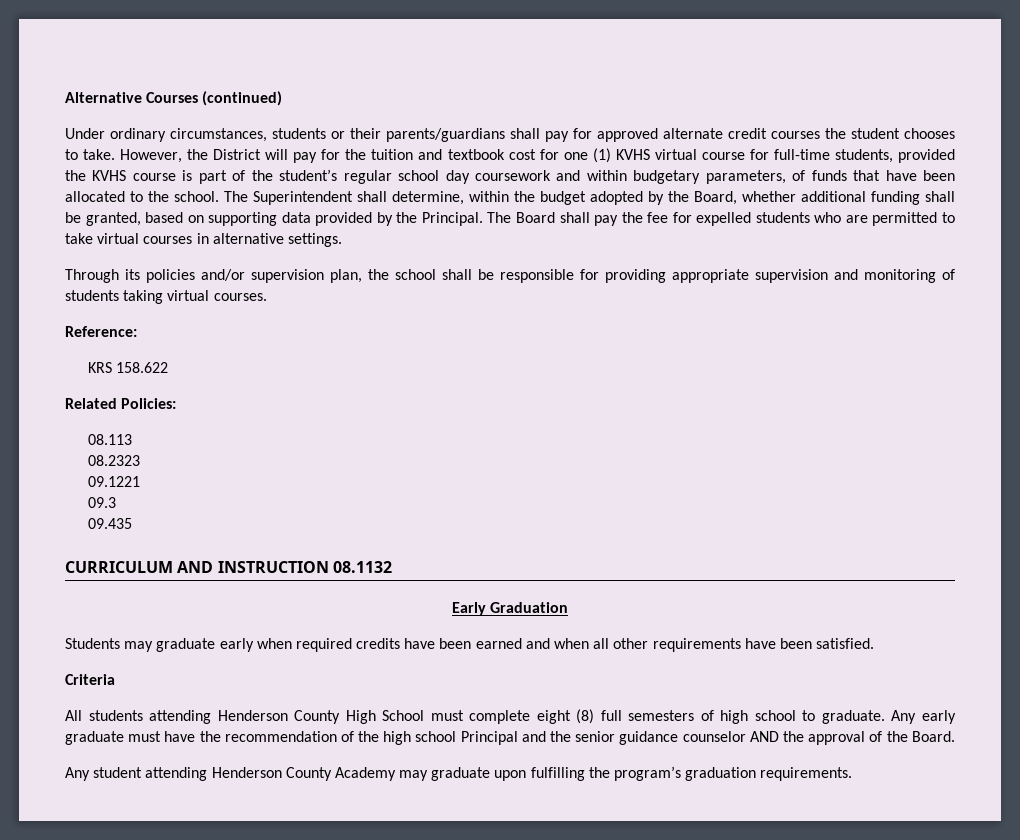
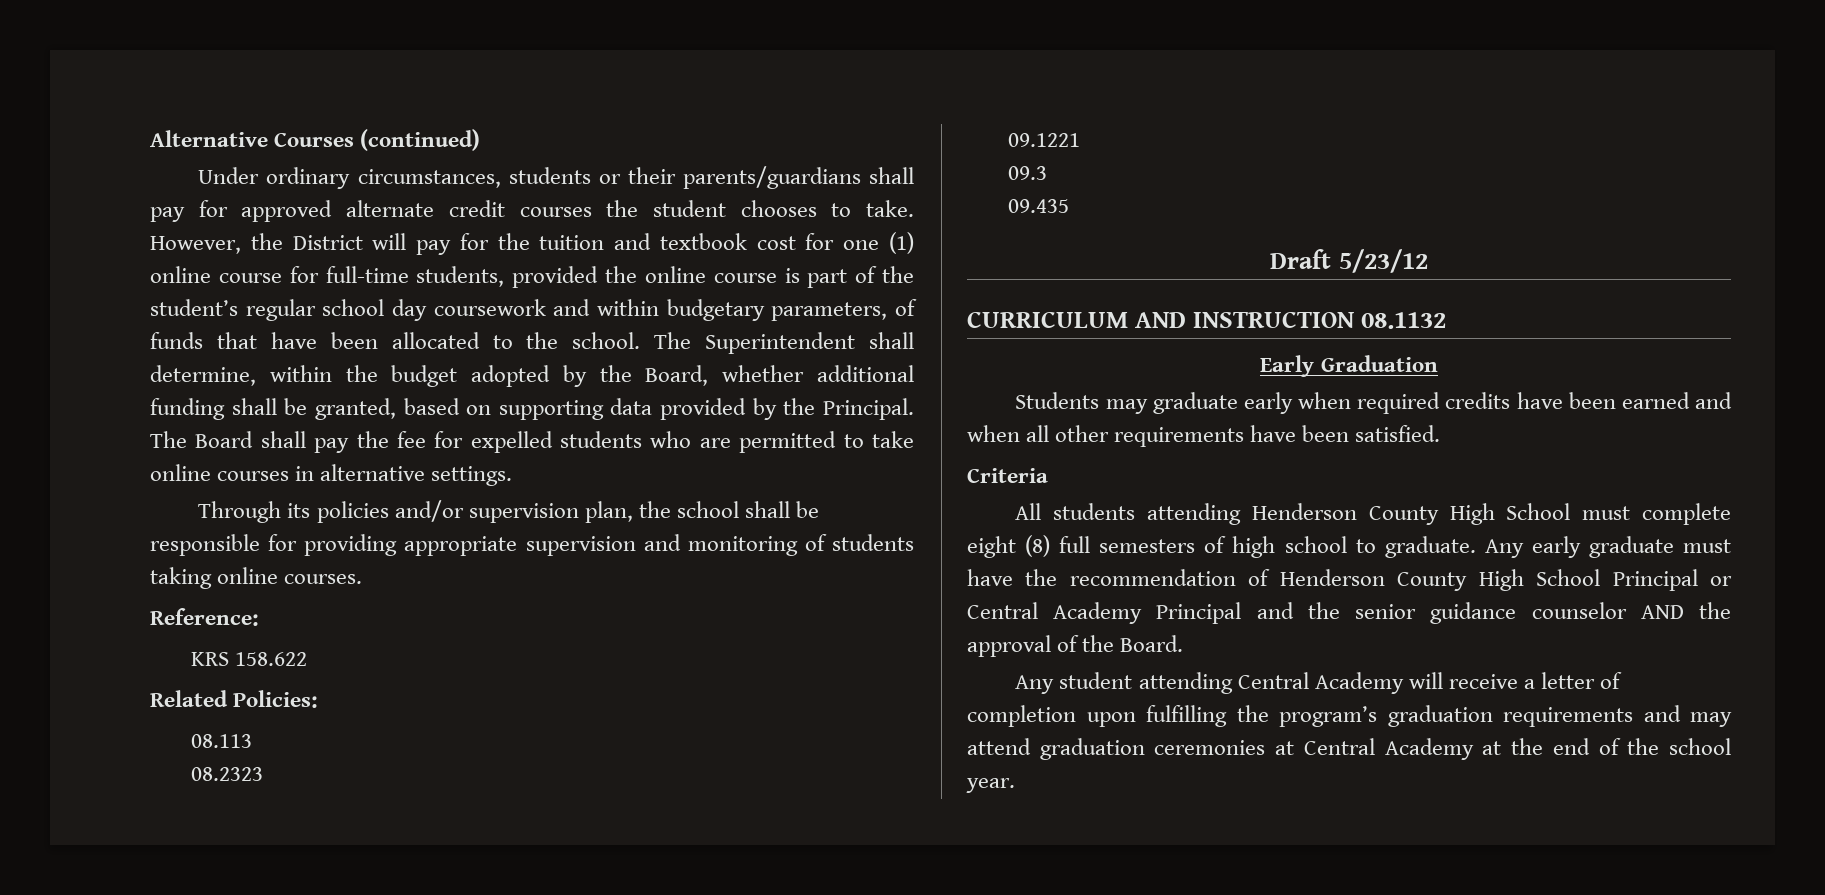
- However, the District will pay for the tuition and textbook cost for one (1) KVHS virtual course for full-time students, provided the KVHS course is part of the student’s regular school day coursework and within budgetary parameters, of funds that have been allocated to the school.
+ However, the District will pay for the tuition and textbook cost for one (1) online course for full-time students, provided the online course is part of the student’s regular school day coursework and within budgetary parameters, of funds that have been allocated to the school.
- The Board shall pay the fee for expelled students who are permitted to take virtual courses in alternative settings.
+ The Board shall pay the fee for expelled students who are permitted to take online courses in alternative settings.
- Through its policies and/or supervision plan, the school shall be responsible for providing appropriate supervision and monitoring of students taking virtual courses.
+ Through its policies and/or supervision plan, the school shall be responsible for providing appropriate supervision and monitoring of students taking online courses.
+ Draft 5/23/12
- Any early graduate must have the recommendation of the high school Principal and the senior guidance counselor AND the approval of the Board.
+ Any early graduate must have the recommendation of Henderson County High School Principal or Central Academy Principal and the senior guidance counselor AND the approval of the Board.
- Any student attending Henderson County Academy may graduate upon fulfilling the program’s graduation requirements.
+ Any student attending Central Academy will receive a letter of completion upon fulfilling the program’s graduation requirements and may attend graduation ceremonies at Central Academy at the end of the school year.

